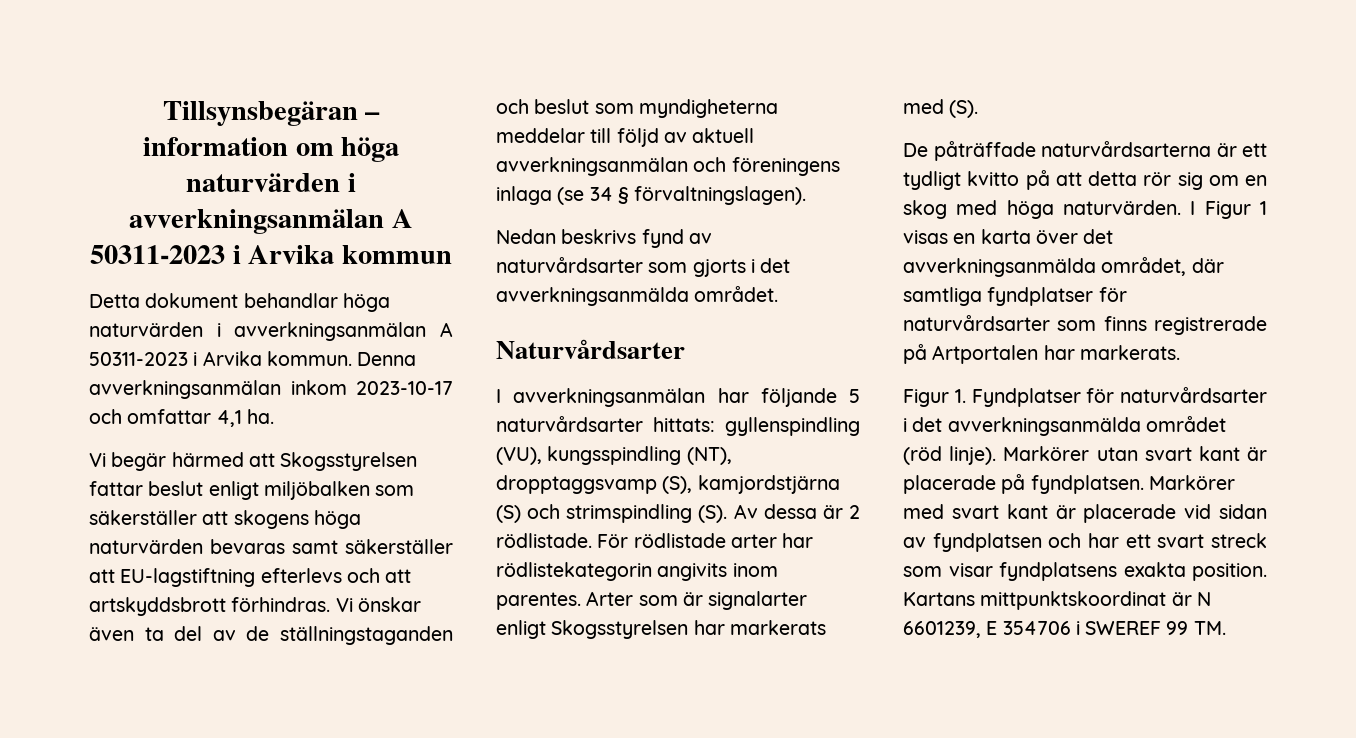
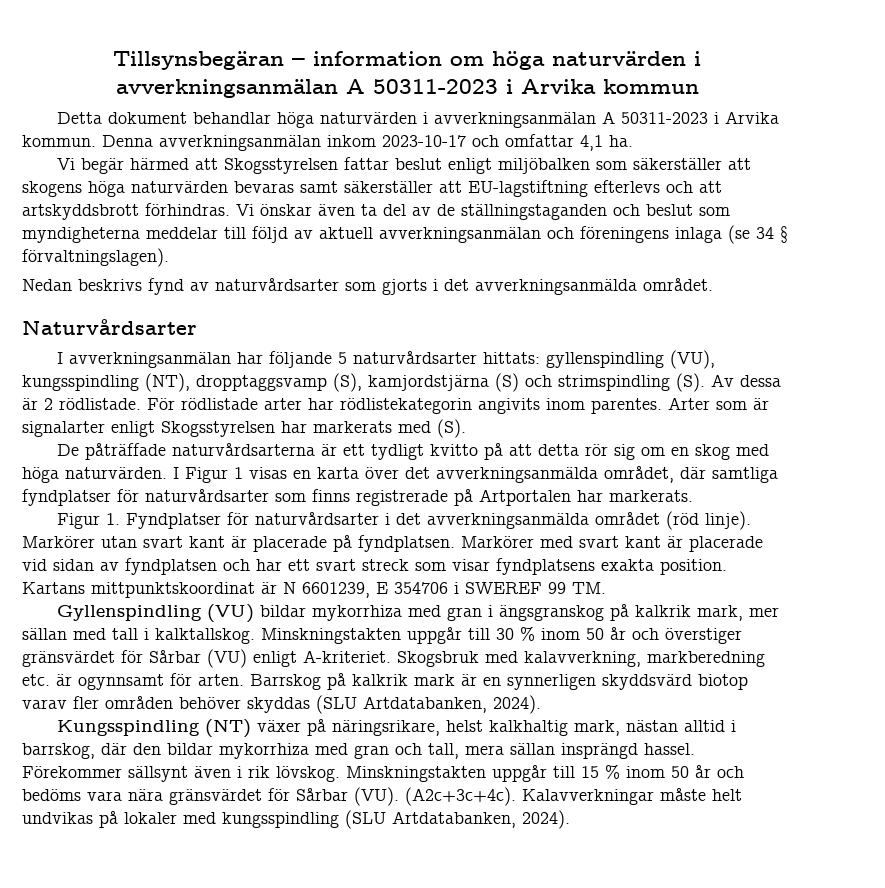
+ Gyllenspindling (VU) bildar mykorrhiza med gran i ängsgranskog på kalkrik mark, mer sällan med tall i kalktallskog. Minskningstakten uppgår till 30 % inom 50 år och överstiger gränsvärdet för Sårbar (VU) enligt A-kriteriet. Skogsbruk med kalavverkning, markberedning etc. är ogynnsamt för arten. Barrskog på kalkrik mark är en synnerligen skyddsvärd biotop varav fler områden behöver skyddas (SLU Artdatabanken, 2024).
+ Kungsspindling (NT) växer på näringsrikare, helst kalkhaltig mark, nästan alltid i barrskog, där den bildar mykorrhiza med gran och tall, mera sällan insprängd hassel. Förekommer sällsynt även i rik lövskog. Minskningstakten uppgår till 15 % inom 50 år och bedöms vara nära gränsvärdet för Sårbar (VU). (A2c+3c+4c). Kalavverkningar måste helt undvikas på lokaler med kungsspindling (SLU Artdatabanken, 2024).

